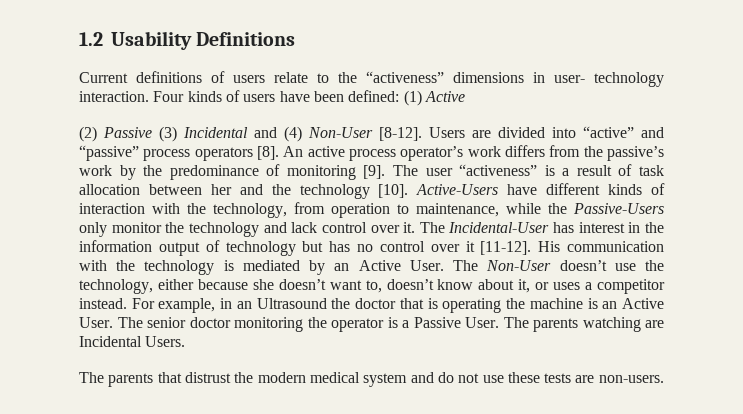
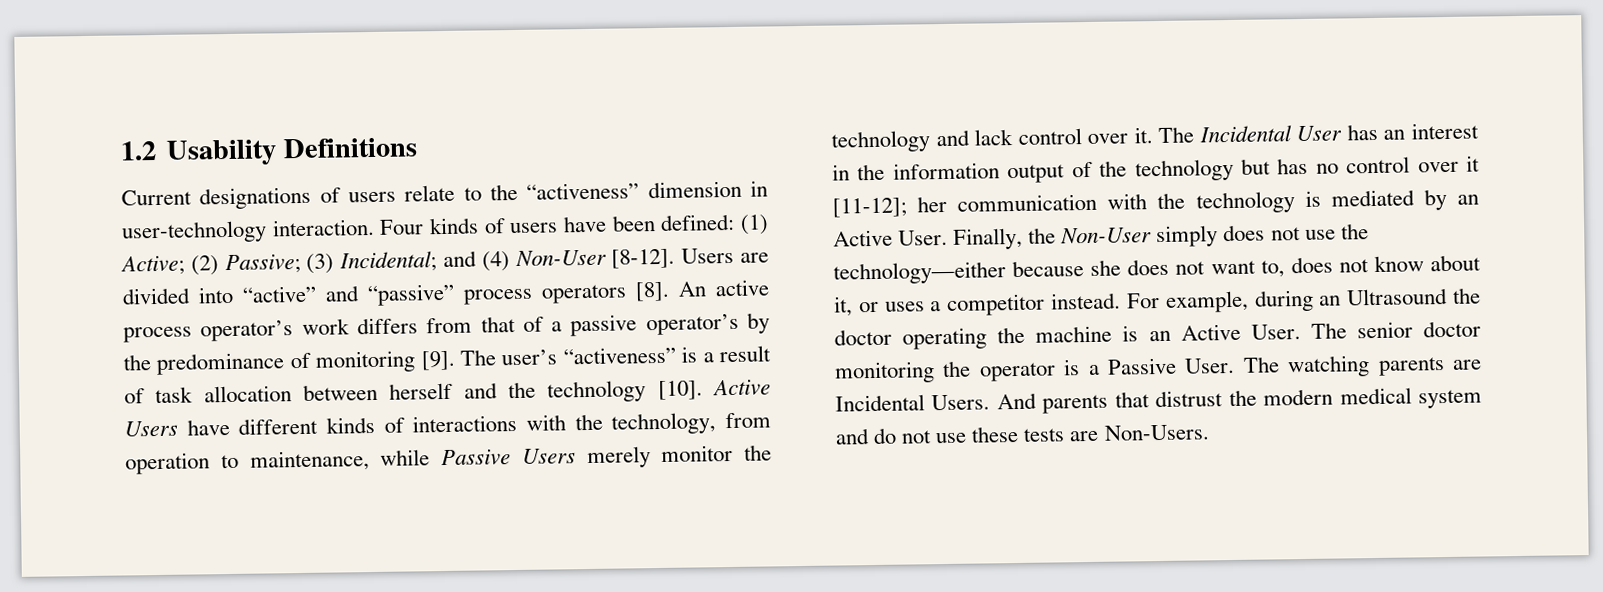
- Current definitions of users relate to the “activeness” dimensions in user- technology interaction.
+ Current designations of users relate to the “activeness” dimension in user-technology interaction.
- Four kinds of users have been defined: (1) Active
- (2) Passive (3) Incidental and (4) Non-User [8-12].
+ Four kinds of users have been defined: (1) Active; (2) Passive; (3) Incidental; and (4) Non-User [8-12].
- An active process operator’s work differs from the passive’s work by the predominance of monitoring [9].
+ An active process operator’s work differs from that of a passive operator’s by the predominance of monitoring [9].
- The user “activeness” is a result of task allocation between her and the technology [10].
+ The user’s “activeness” is a result of task allocation between herself and the technology [10].
- Active-Users have different kinds of interaction with the technology, from operation to maintenance, while the Passive-Users only monitor the technology and lack control over it.
+ Active Users have different kinds of interactions with the technology, from operation to maintenance, while Passive Users merely monitor the technology and lack control over it.
- The Incidental-User has interest in the information output of technology but has no control over it [11-12]. His communication with the technology is mediated by an Active User.
+ The Incidental User has an interest in the information output of the technology but has no control over it [11-12]; her communication with the technology is mediated by an Active User.
- The Non-User doesn’t use the technology, either because she doesn’t want to, doesn’t know about it, or uses a competitor instead.
+ Finally, the Non-User simply does not use the technology—either because she does not want to, does not know about it, or uses a competitor instead.
- For example, in an Ultrasound the doctor that is operating the machine is an Active User.
+ For example, during an Ultrasound the doctor operating the machine is an Active User.
- The parents watching are Incidental Users.
- The parents that distrust the modern medical system and do not use these tests are non-users.
+ The watching parents are Incidental Users. And parents that distrust the modern medical system and do not use these tests are Non-Users.

